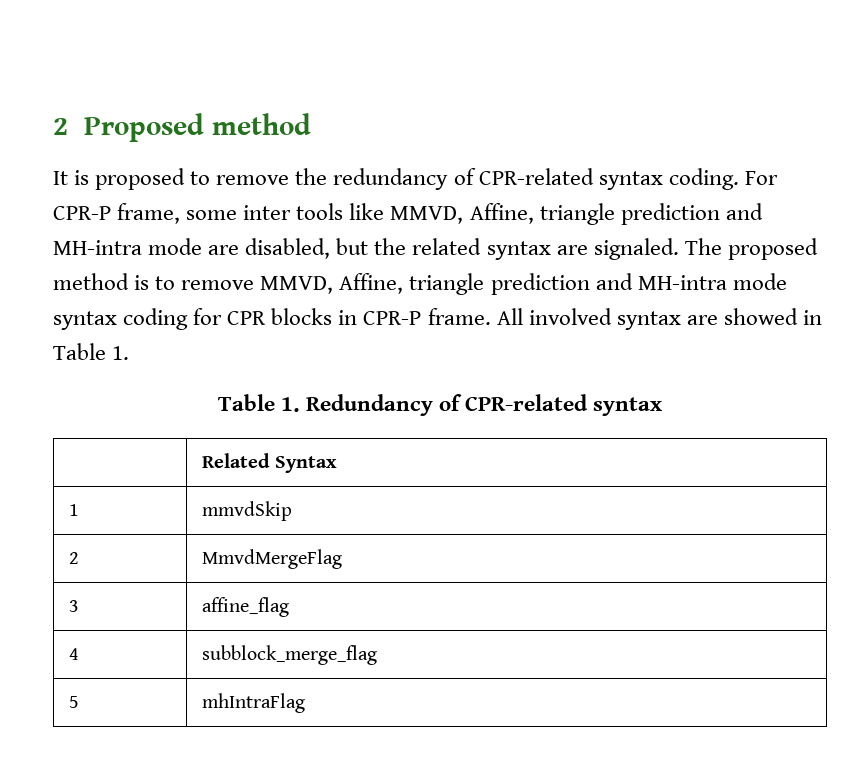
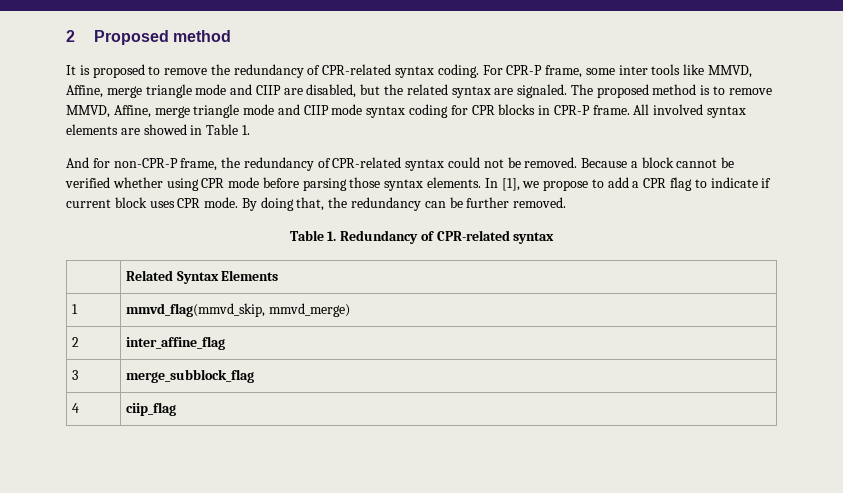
- For CPR-P frame, some inter tools like MMVD, Affine, triangle prediction and MH-intra mode are disabled, but the related syntax are signaled.
+ For CPR-P frame, some inter tools like MMVD, Affine, merge triangle mode and CIIP are disabled, but the related syntax are signaled.
- The proposed method is to remove MMVD, Affine, triangle prediction and MH-intra mode syntax coding for CPR blocks in CPR-P frame.
+ The proposed method is to remove MMVD, Affine, merge triangle mode and CIIP mode syntax coding for CPR blocks in CPR-P frame.
- All involved syntax are showed in Table 1.
+ All involved syntax elements are showed in Table 1.
+ And for non-CPR-P frame, the redundancy of CPR-related syntax could not be removed. Because a block cannot be verified whether using CPR mode before parsing those syntax elements. In [1], we propose to add a CPR flag to indicate if current block uses CPR mode. By doing that, the redundancy can be further removed.
- | Related Syntax
+ | Related Syntax Elements
- 1 | mmvdSkip
+ 1 | mmvd_flag(mmvd_skip, mmvd_merge)
- 2 | MmvdMergeFlag
+ 2 | inter_affine_flag
- 3 | affine_flag
+ 3 | merge_subblock_flag
- 4 | subblock_merge_flag
- 5 | mhIntraFlag
+ 4 | ciip_flag

